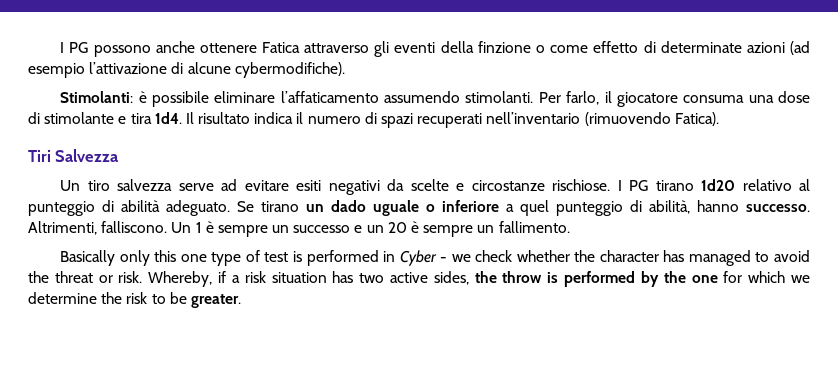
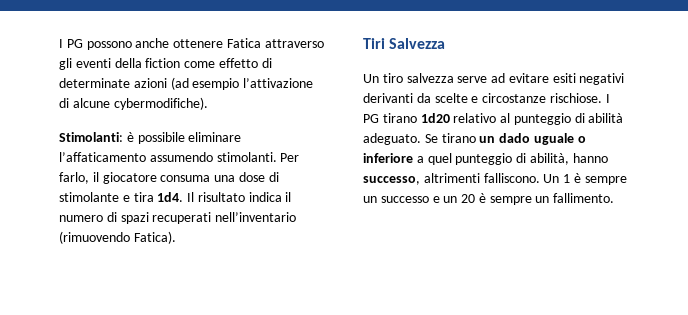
- I PG possono anche ottenere Fatica attraverso gli eventi della finzione o come effetto di determinate azioni (ad esempio l’attivazione di alcune cybermodifiche).
+ I PG possono anche ottenere Fatica attraverso gli eventi della fiction come effetto di determinate azioni (ad esempio l’attivazione di alcune cybermodifiche).
- Un tiro salvezza serve ad evitare esiti negativi da scelte e circostanze rischiose.
+ Un tiro salvezza serve ad evitare esiti negativi derivanti da scelte e circostanze rischiose.
- Se tirano un dado uguale o inferiore a quel punteggio di abilità, hanno successo. Altrimenti, falliscono.
+ Se tirano un dado uguale o inferiore a quel punteggio di abilità, hanno successo, altrimenti falliscono.
- Basically only this one type of test is performed in Cyber - we check whether the character has managed to avoid the threat or risk. Whereby, if a risk situation has two active sides, the throw is performed by the one for which we determine the risk to be greater.

